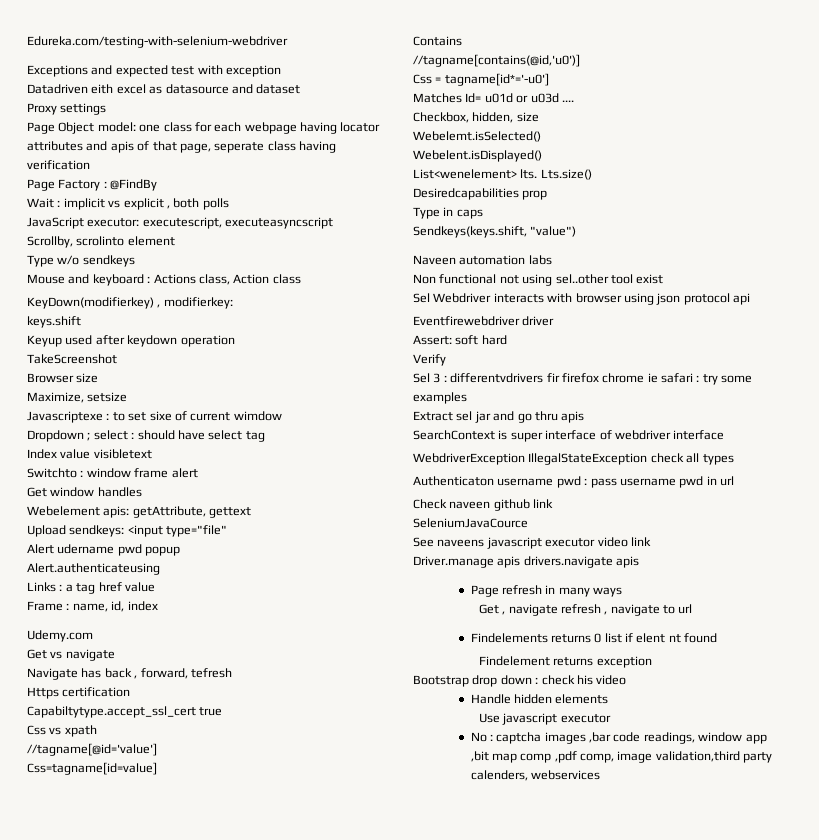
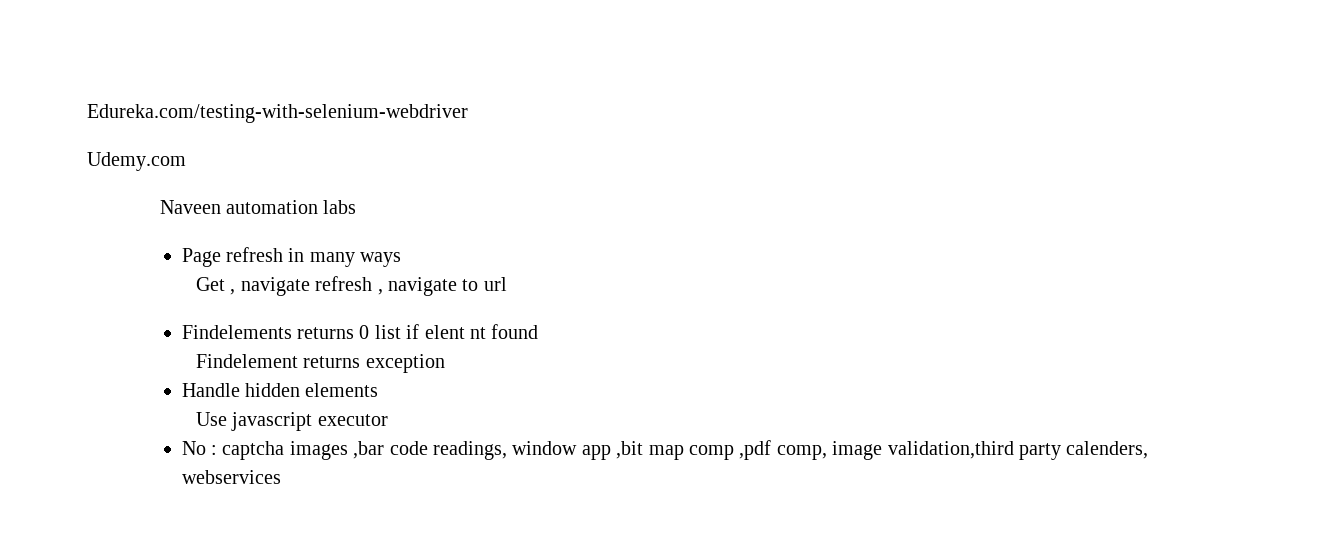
- Exceptions and expected test with exception
- Datadriven eith excel as datasource and dataset
- Proxy settings
- Page Object model: one class for each webpage having locator attributes and apis of that page, seperate class having verification
- Page Factory : @FindBy
- Wait : implicit vs explicit , both polls
- JavaScript executor: executescript, executeasyncscript
- Scrollby, scrolinto element
- Type w/o sendkeys
- Mouse and keyboard : Actions class, Action class
- KeyDown(modifierkey) , modifierkey:
- keys.shift
- Keyup used after keydown operation
- TakeScreenshot
- Browser size
- Maximize, setsize
- Javascriptexe : to set sixe of current wimdow
- Dropdown ; select : should have select tag
- Index value visibletext
- Switchto : window frame alert
- Get window handles
- Webelement apis: getAttribute, gettext
- Upload sendkeys: <input type="file"
- Alert udername pwd popup
- Alert.authenticateusing
- Links : a tag href value
- Frame : name, id, index
  Udemy.com
- Get vs navigate
- Navigate has back , forward, tefresh
- Https certification
- Capabiltytype.accept_ssl_cert true
- Css vs xpath
- //tagname[@id='value']
- Css=tagname[id=value]
- Contains
- //tagname[contains(@id,'u0')]
- Css = tagname[id*='-u0']
- Matches Id= u01d or u03d ....
- Checkbox, hidden, size
- Webelemt.isSelected()
- Webelent.isDisplayed()
- List<wenelement> lts. Lts.size()
- Desiredcapabilities prop
- Type in caps
- Sendkeys(keys.shift, "value")
  Naveen automation labs
- Non functional not using sel..other tool exist
- Sel Webdriver interacts with browser using json protocol api
- Eventfirewebdriver driver
- Assert: soft hard
- Verify
- Sel 3 : differentvdrivers fir firefox chrome ie safari : try some examples
- Extract sel jar and go thru apis
- SearchContext is super interface of webdriver interface
- WebdriverException IllegalStateException check all types
- Authenticaton username pwd : pass username pwd in url
- Check naveen github link
- SeleniumJavaCource
- See naveens javascript executor video link
- Driver.manage apis drivers.navigate apis
- Bootstrap drop down : check his video

